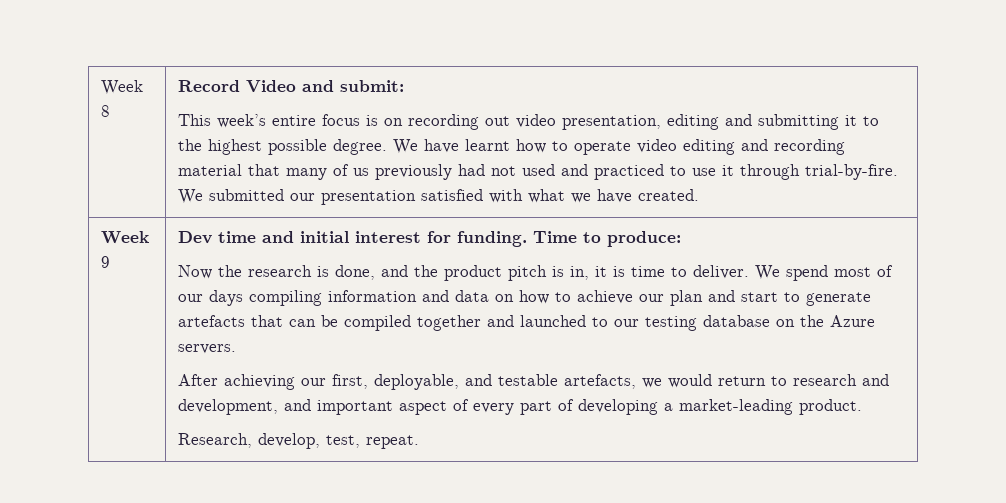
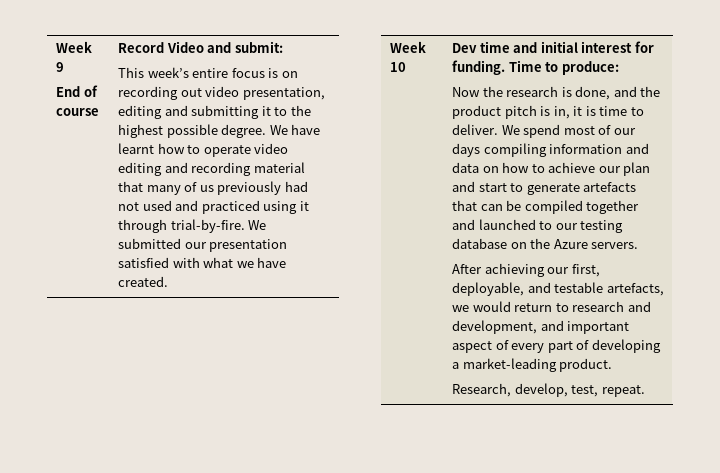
- Week 8
+ Week 9
+ End of course
- We have learnt how to operate video editing and recording material that many of us previously had not used and practiced to use it through trial-by-fire.
+ We have learnt how to operate video editing and recording material that many of us previously had not used and practiced using it through trial-by-fire.
- Week 9
+ Week 10

